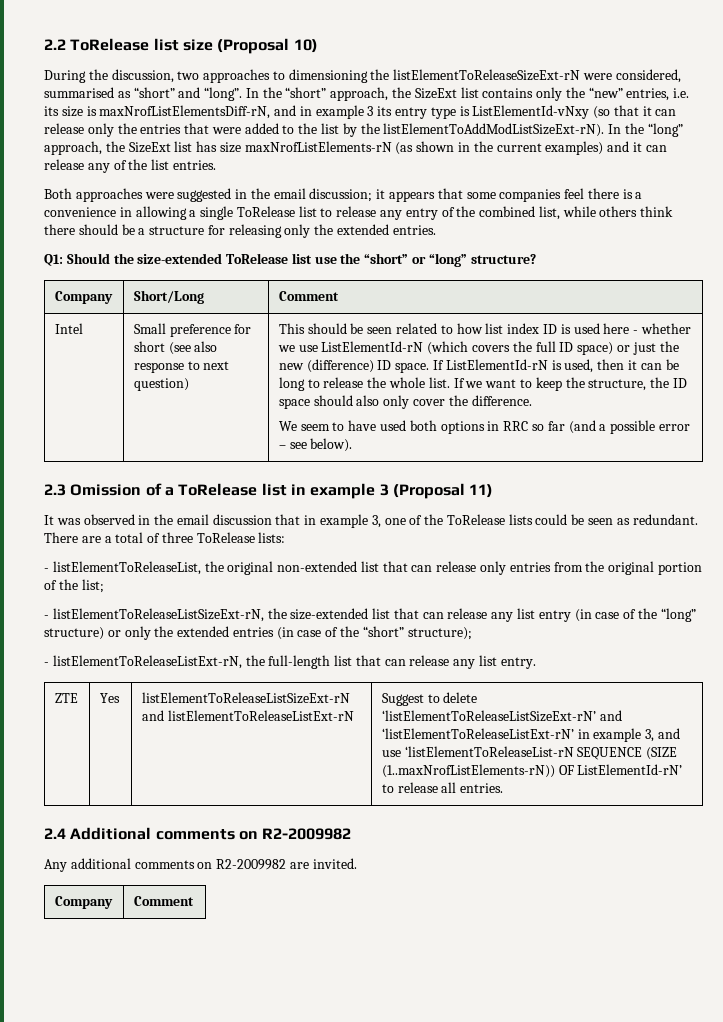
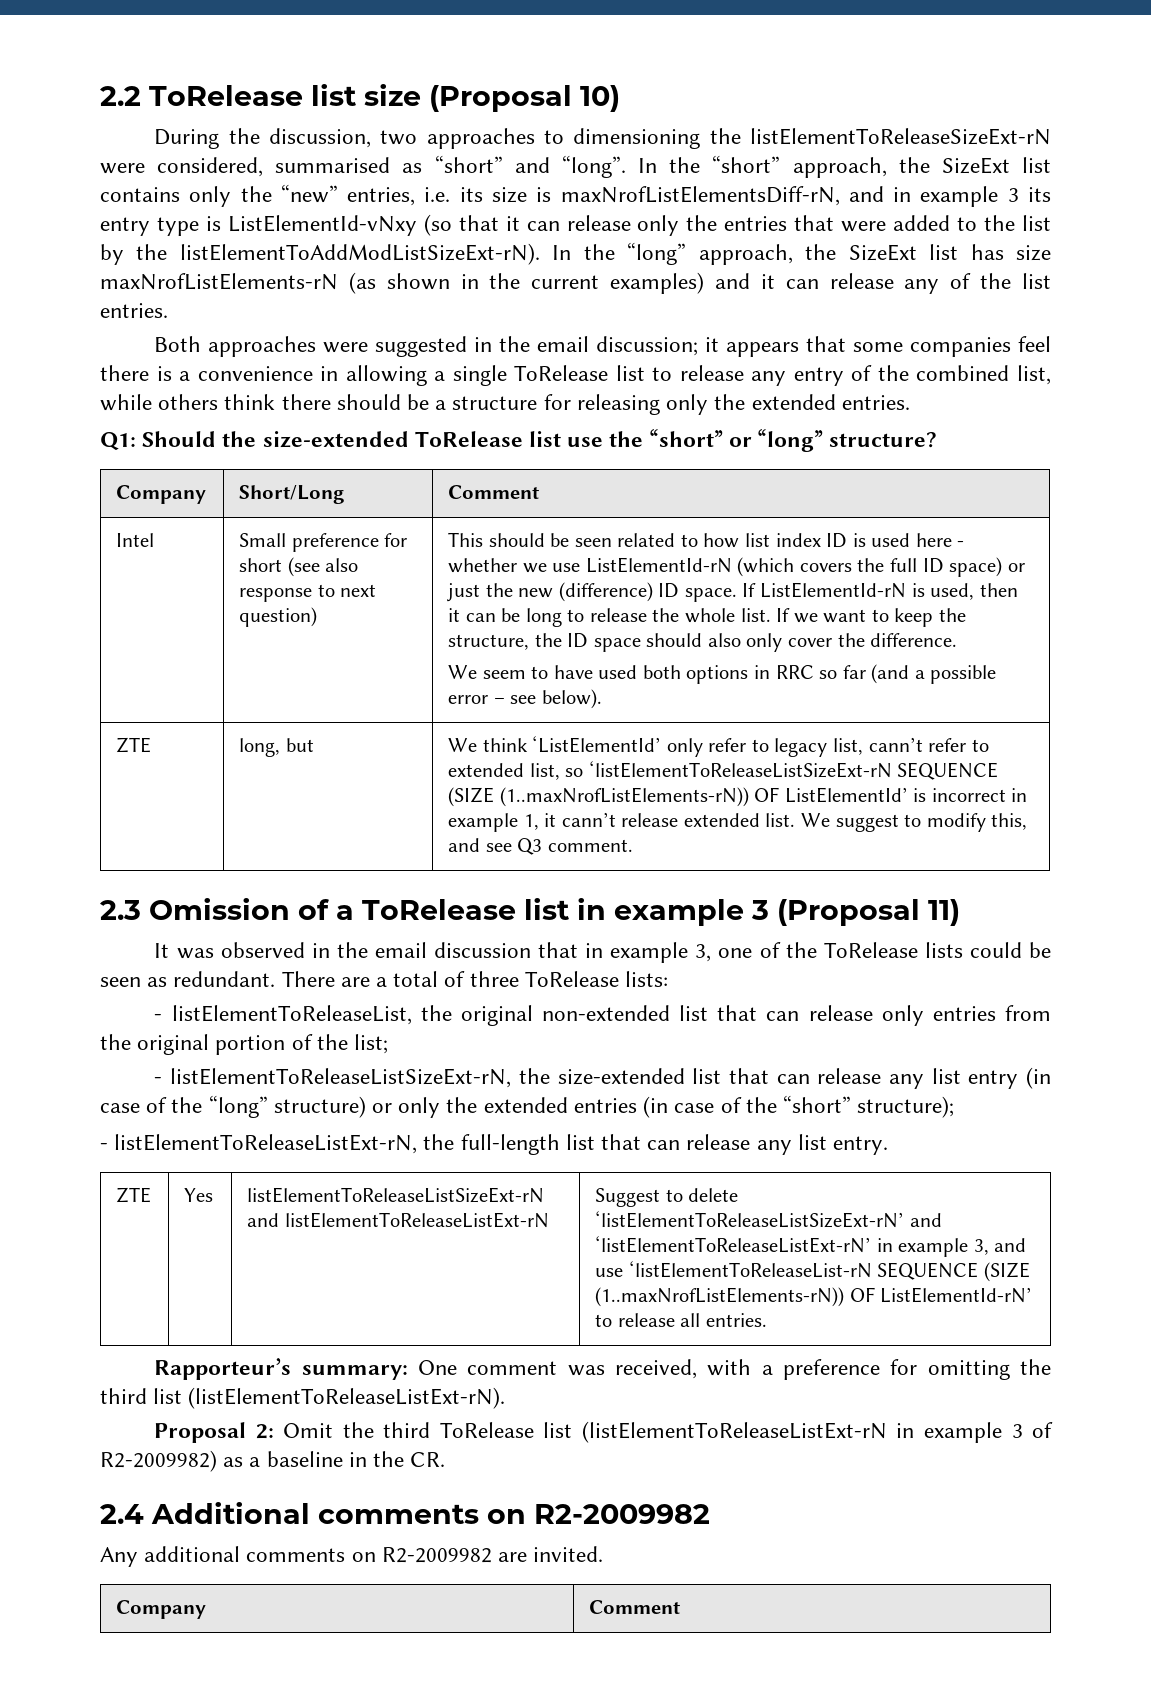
+ ZTE | long, but | We think ‘ListElementId’ only refer to legacy list, cann’t refer to extended list, so ‘listElementToReleaseListSizeExt-rN SEQUENCE (SIZE (1..maxNrofListElements-rN)) OF ListElementId’ is incorrect in example 1, it cann’t release extended list. We suggest to modify this, and see Q3 comment.
+ Rapporteur’s summary: One comment was received, with a preference for omitting the third list (listElementToReleaseListExt-rN).
+ Proposal 2: Omit the third ToRelease list (listElementToReleaseListExt-rN in example 3 of R2-2009982) as a baseline in the CR.

